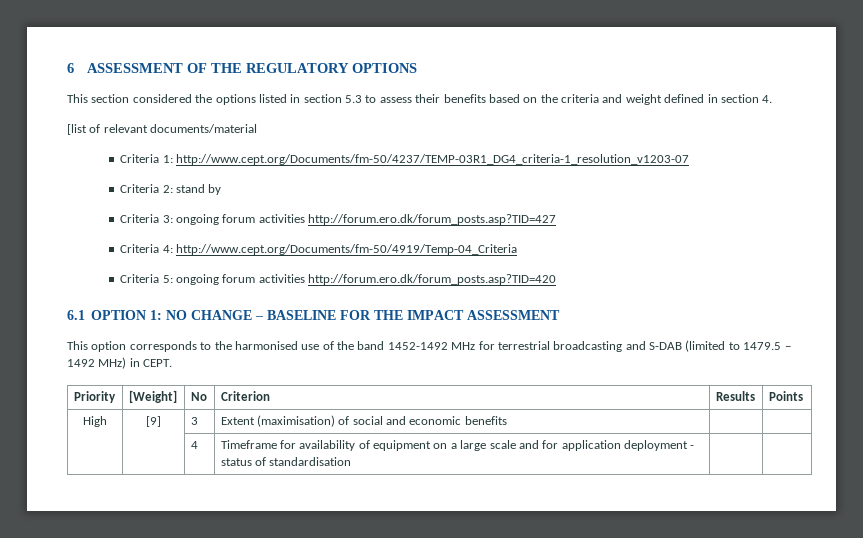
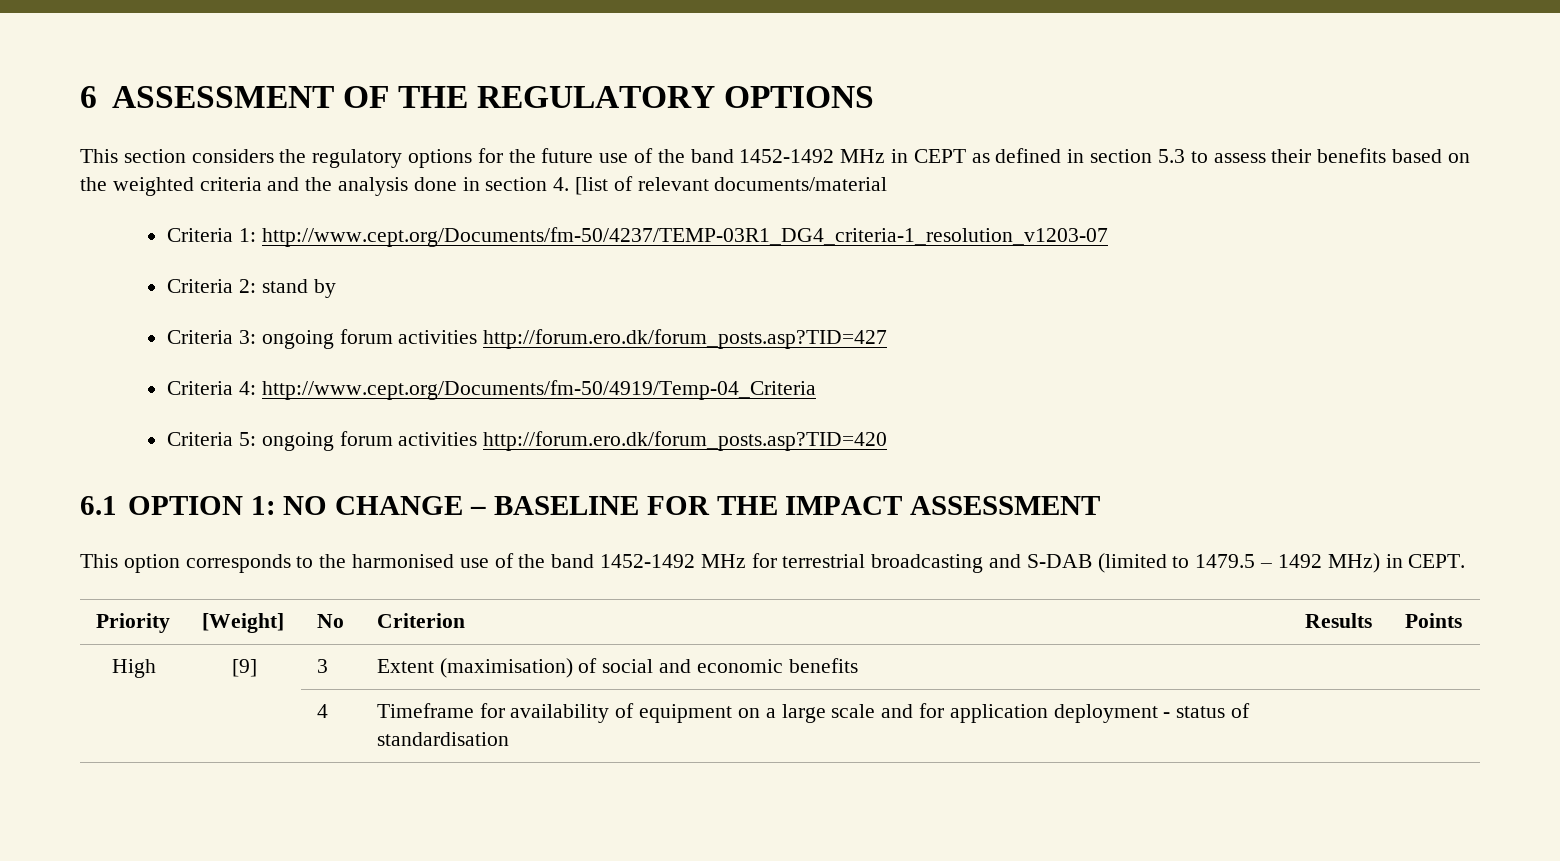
- This section considered the options listed in section 5.3 to assess their benefits based on the criteria and weight defined in section 4.
- [list of relevant documents/material
+ This section considers the regulatory options for the future use of the band 1452-1492 MHz in CEPT as defined in section 5.3 to assess their benefits based on the weighted criteria and the analysis done in section 4. [list of relevant documents/material

